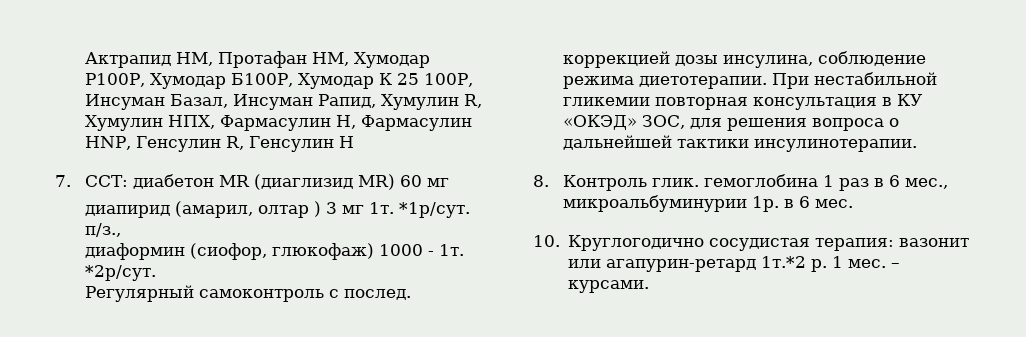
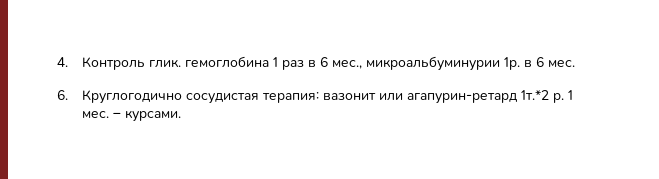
- Актрапид НМ, Протафан НМ, Хумодар Р100Р, Хумодар Б100Р, Хумодар К 25 100Р, Инсуман Базал, Инсуман Рапид, Хумулин R, Хумулин НПХ, Фармасулин Н, Фармасулин НNР, Генсулин R, Генсулин Н
- 7. ССТ: диабетон МR (диаглизид МR) 60 мг
- диапирид (амарил, олтар ) 3 мг 1т. *1р/сут. п/з.,
- диаформин (сиофор, глюкофаж) 1000 - 1т. *2р/сут.
- Регулярный самоконтроль с послед. коррекцией дозы инсулина, соблюдение режима диетотерапии. При нестабильной гликемии повторная консультация в КУ «ОКЭД» ЗОС, для решения вопроса о дальнейшей тактики инсулинотерапии.
- 8. Контроль глик. гемоглобина 1 раз в 6 мес., микроальбуминурии 1р. в 6 мес.
+ 4. Контроль глик. гемоглобина 1 раз в 6 мес., микроальбуминурии 1р. в 6 мес.
- 10. Круглогодично сосудистая терапия: вазонит или агапурин-ретард 1т.*2 р.
+ 6. Круглогодично сосудистая терапия: вазонит или агапурин-ретард 1т.*2 р.

